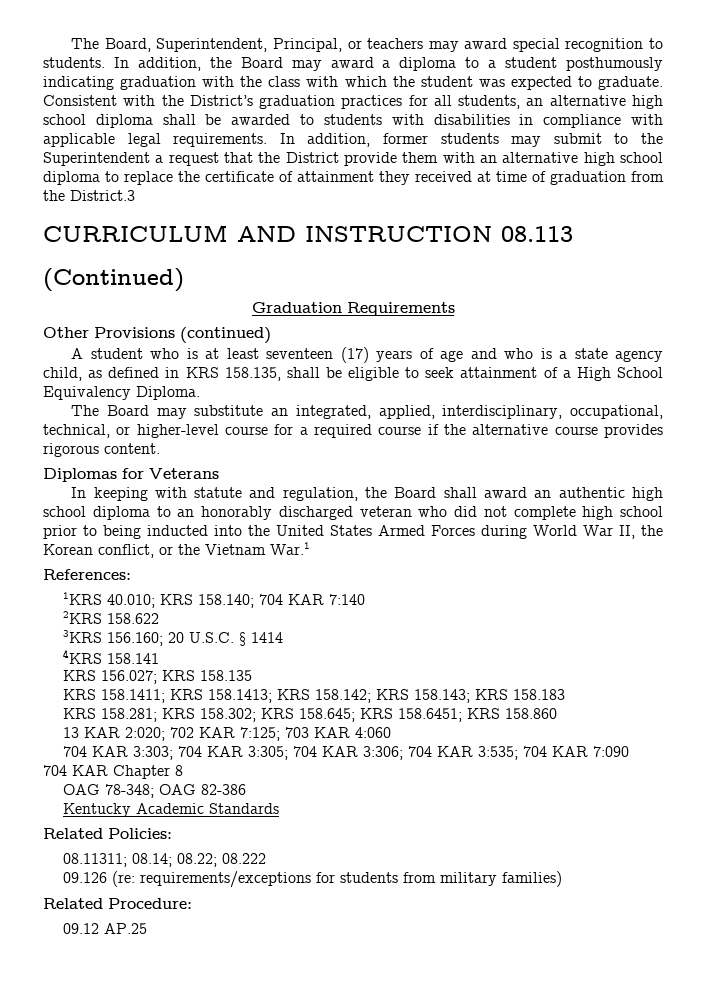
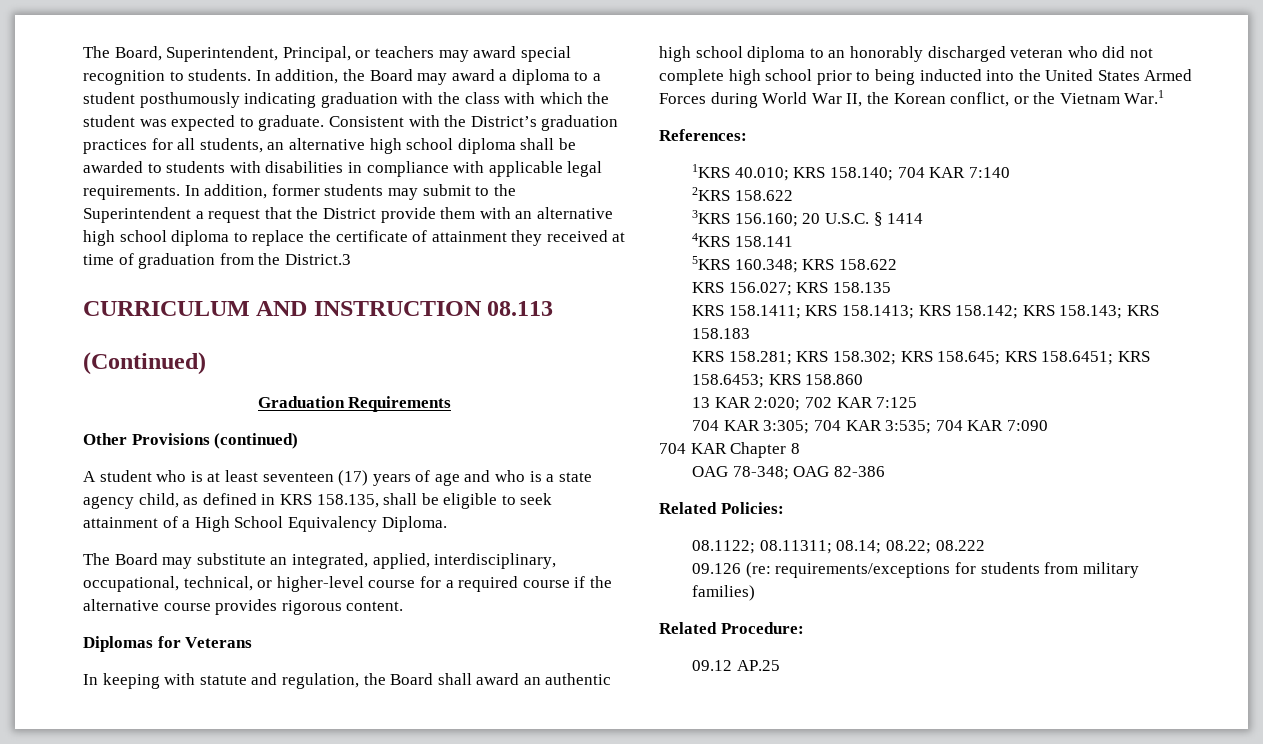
+ 5KRS 160.348; KRS 158.622
- KRS 158.281; KRS 158.302; KRS 158.645; KRS 158.6451; KRS 158.860
+ KRS 158.281; KRS 158.302; KRS 158.645; KRS 158.6451; KRS 158.6453; KRS 158.860
- 13 KAR 2:020; 702 KAR 7:125; 703 KAR 4:060
- 704 KAR 3:303; 704 KAR 3:305; 704 KAR 3:306; 704 KAR 3:535; 704 KAR 7:090
+ 13 KAR 2:020; 702 KAR 7:125
+ 704 KAR 3:305; 704 KAR 3:535; 704 KAR 7:090
- Kentucky Academic Standards
- 08.11311; 08.14; 08.22; 08.222
+ 08.1122; 08.11311; 08.14; 08.22; 08.222

